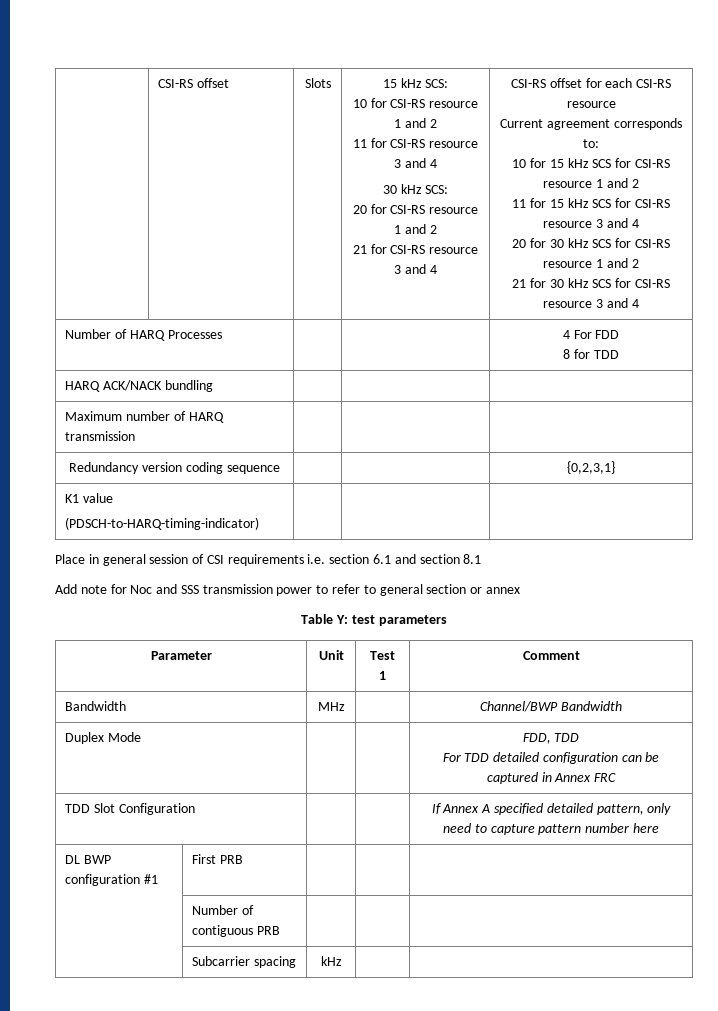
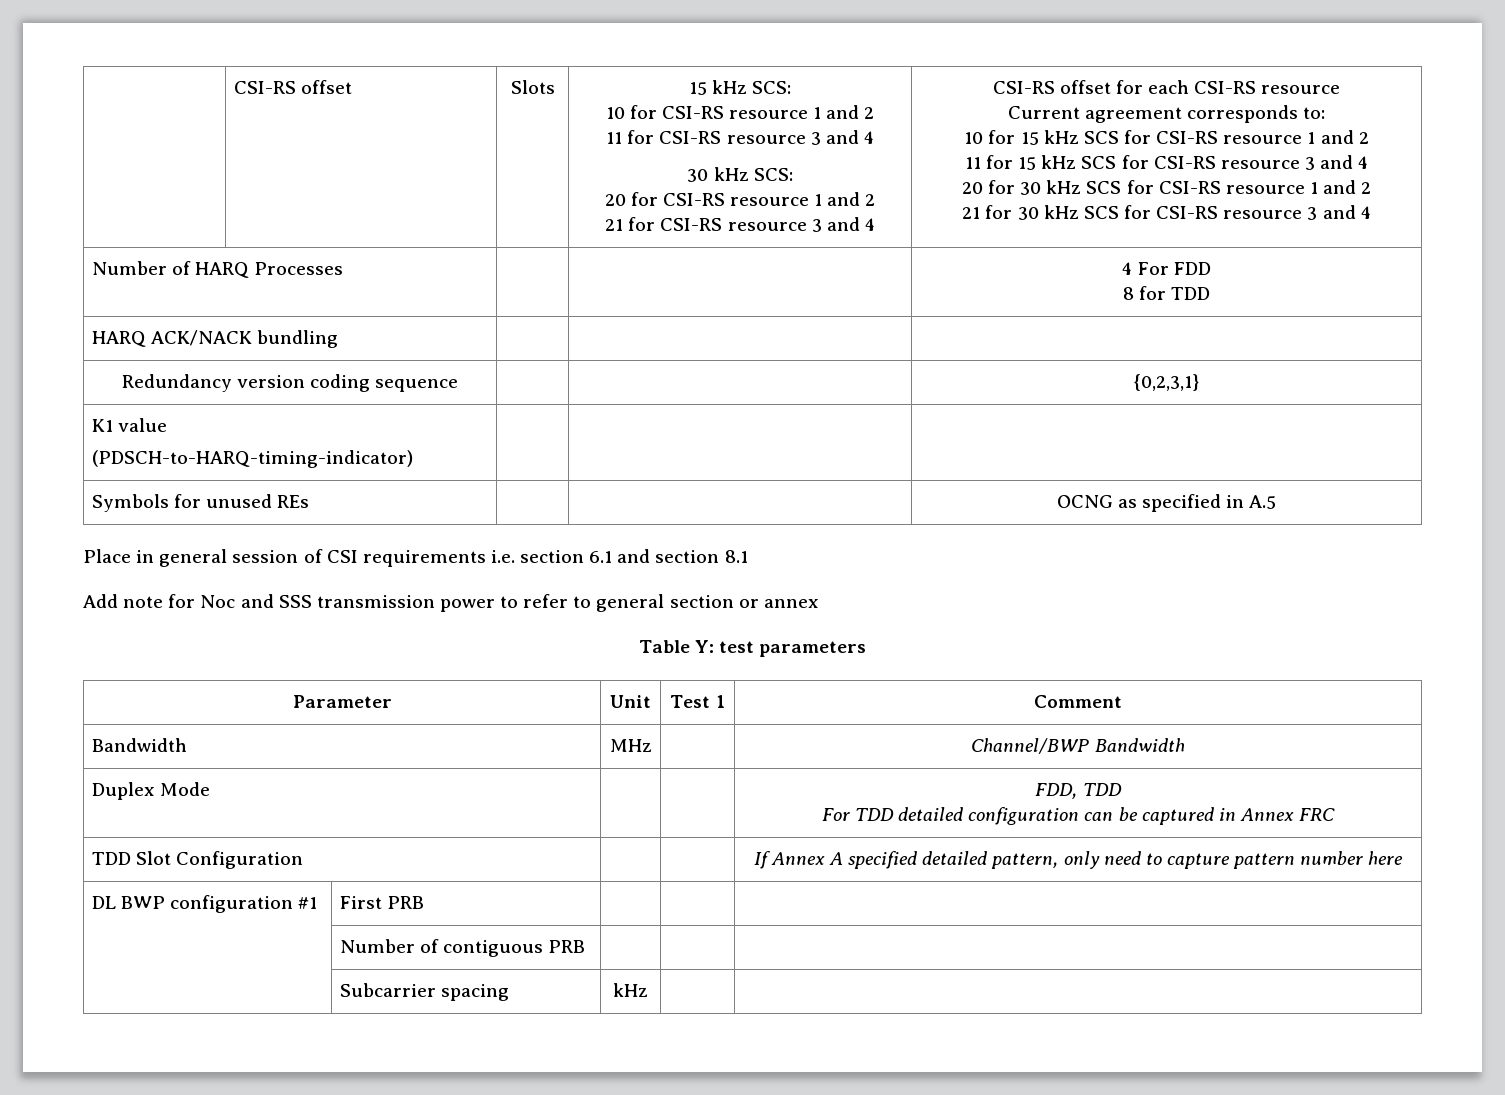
- Maximum number of HARQ transmission | | |
+ Symbols for unused REs | | | OCNG as specified in A.5

